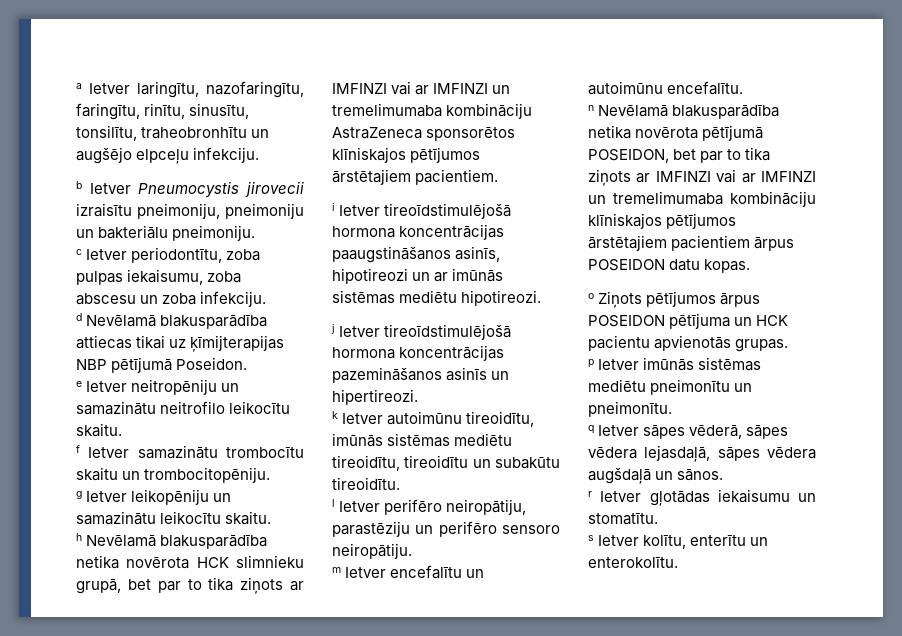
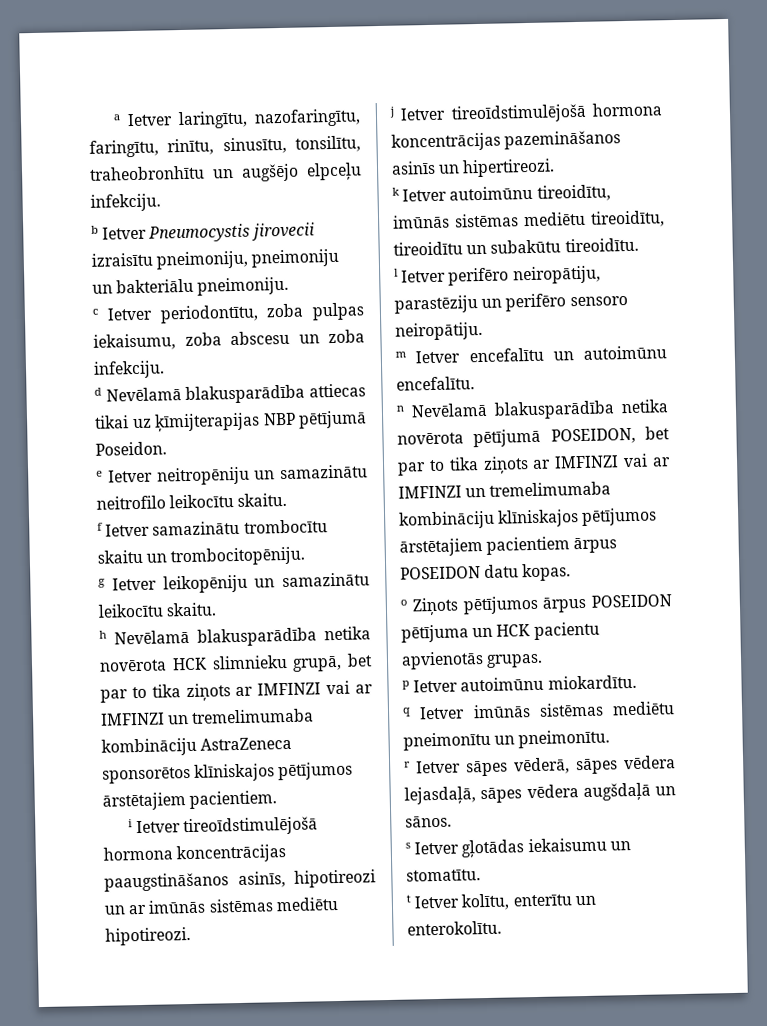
- p Ietver imūnās sistēmas mediētu pneimonītu un pneimonītu.
+ p Ietver autoimūnu miokardītu.
+ q Ietver imūnās sistēmas mediētu pneimonītu un pneimonītu.
- q Ietver sāpes vēderā, sāpes vēdera lejasdaļā, sāpes vēdera augšdaļā un sānos.
+ r Ietver sāpes vēderā, sāpes vēdera lejasdaļā, sāpes vēdera augšdaļā un sānos.
- r Ietver gļotādas iekaisumu un stomatītu.
+ s Ietver gļotādas iekaisumu un stomatītu.
- s Ietver kolītu, enterītu un enterokolītu.
+ t Ietver kolītu, enterītu un enterokolītu.

